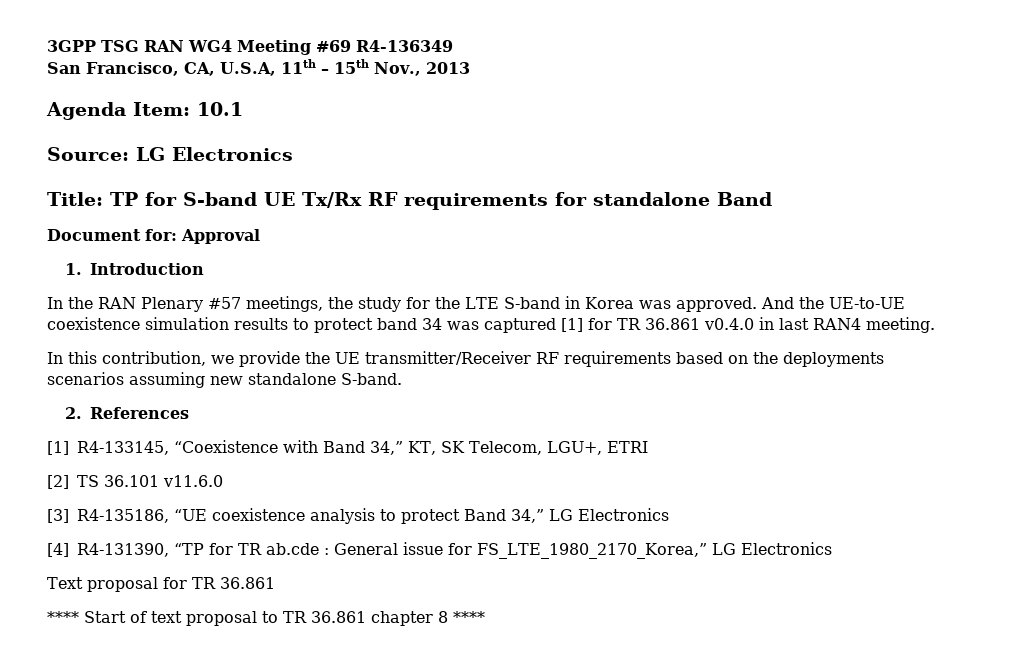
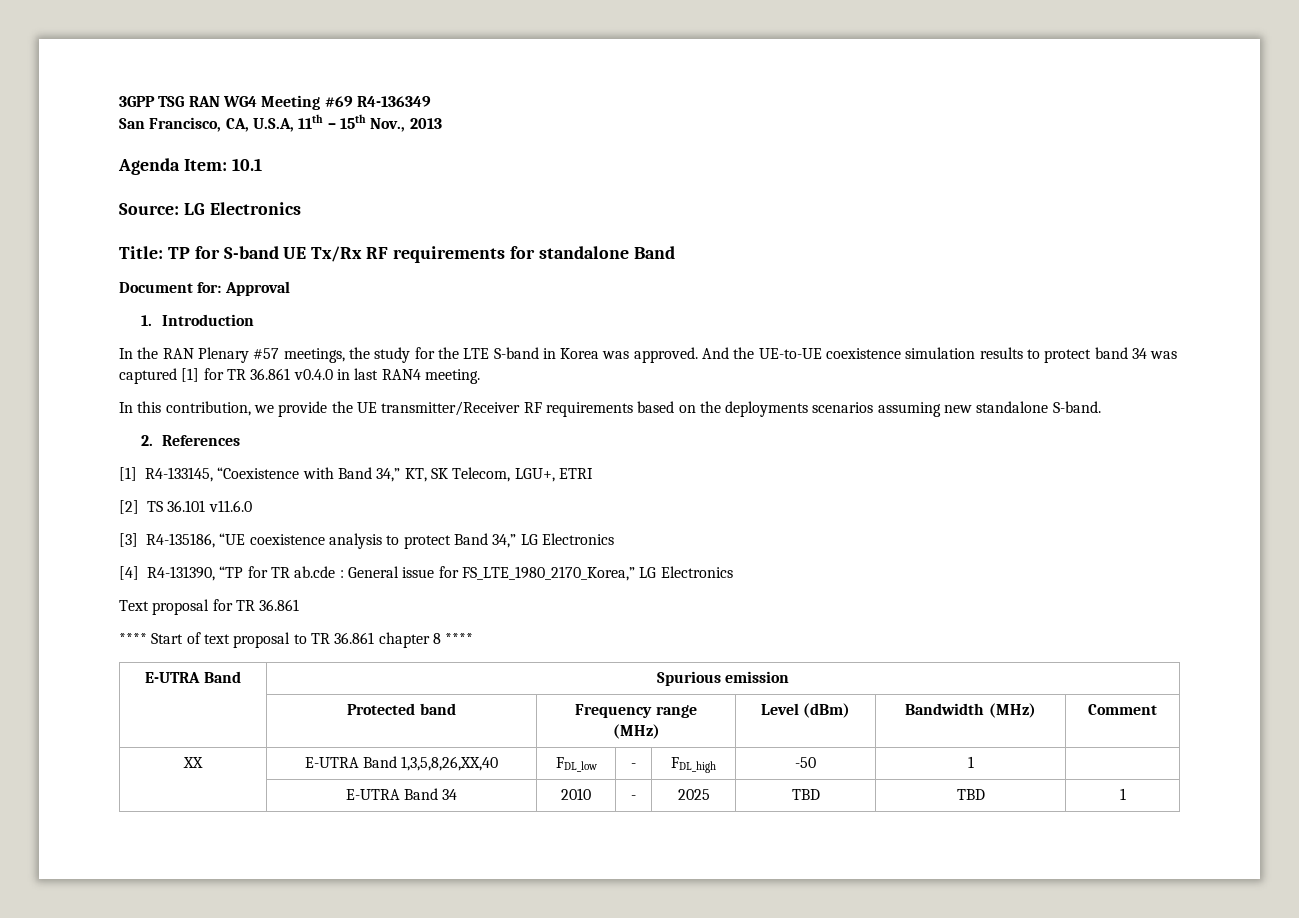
+ E-UTRA Band | Spurious emission
+ | Protected band | Frequency range
+ (MHz) | Level (dBm) | Bandwidth (MHz) | Comment
+ XX | E-UTRA Band 1,3,5,8,26,XX,40 | FDL_low | - | FDL_high | -50 | 1 |
+ | E-UTRA Band 34 | 2010 | - | 2025 | TBD | TBD | 1

